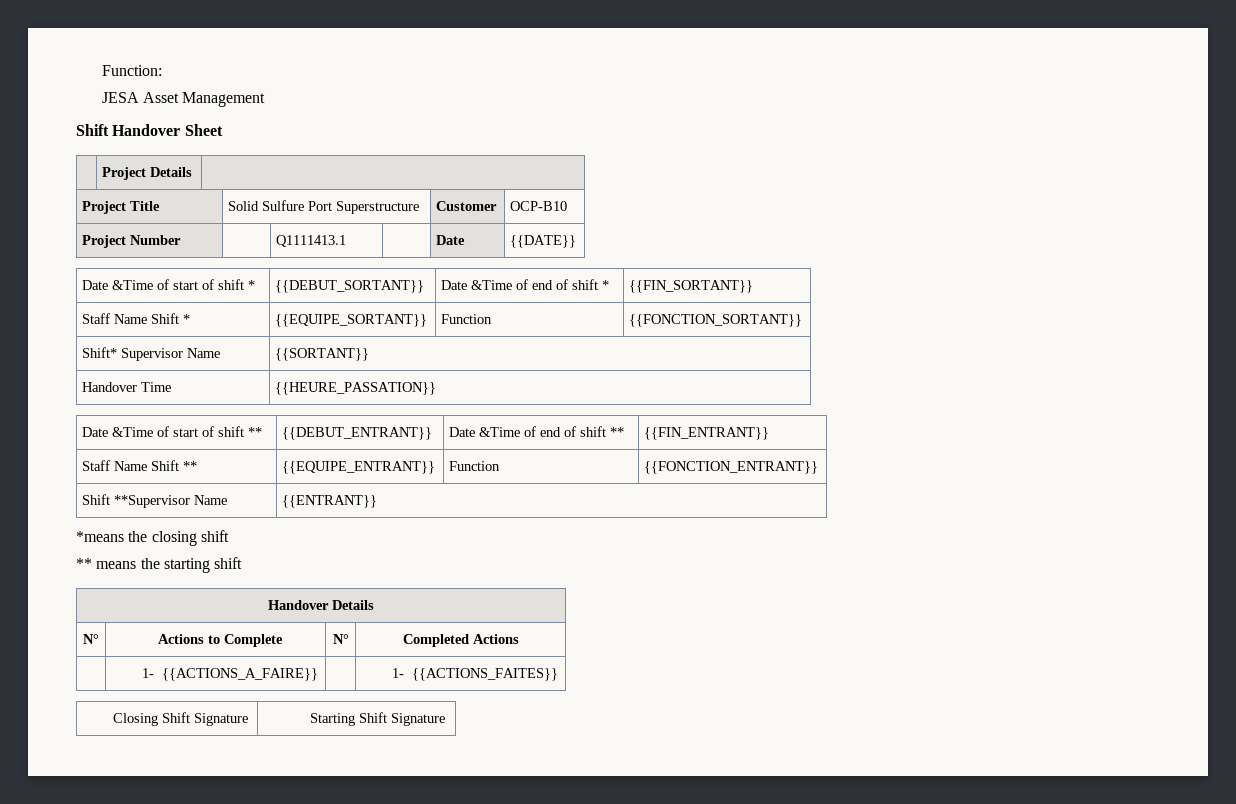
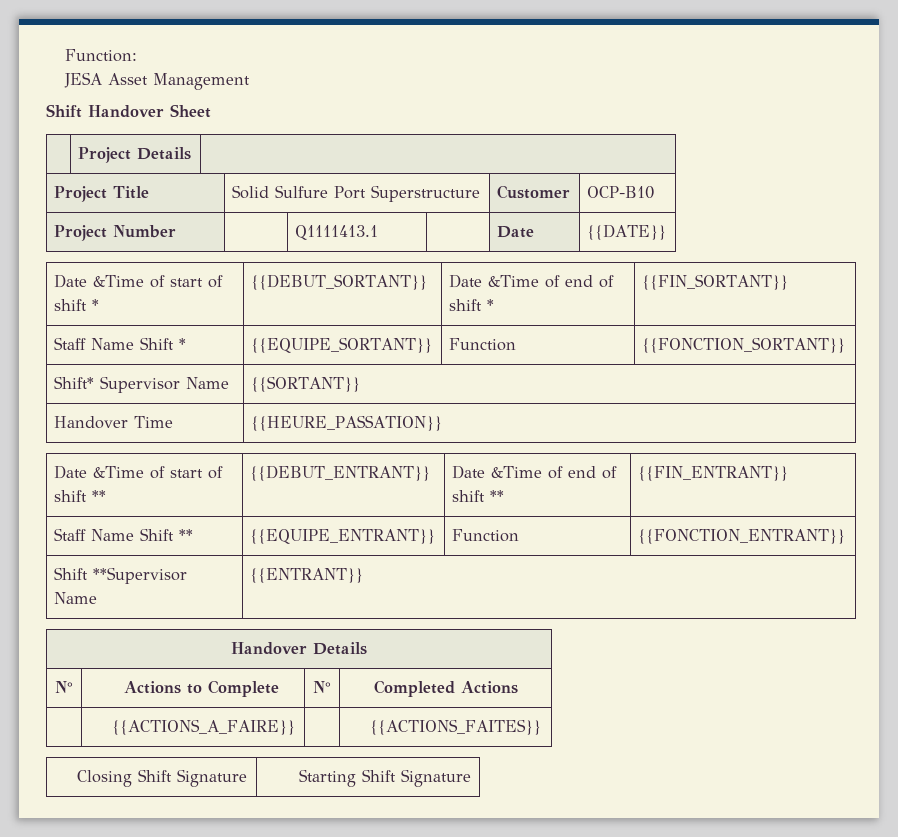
- *means the closing shift
- ** means the starting shift
- | 1- {{ACTIONS_A_FAIRE}} | | 1- {{ACTIONS_FAITES}}
+ | {{ACTIONS_A_FAIRE}} | | {{ACTIONS_FAITES}}

